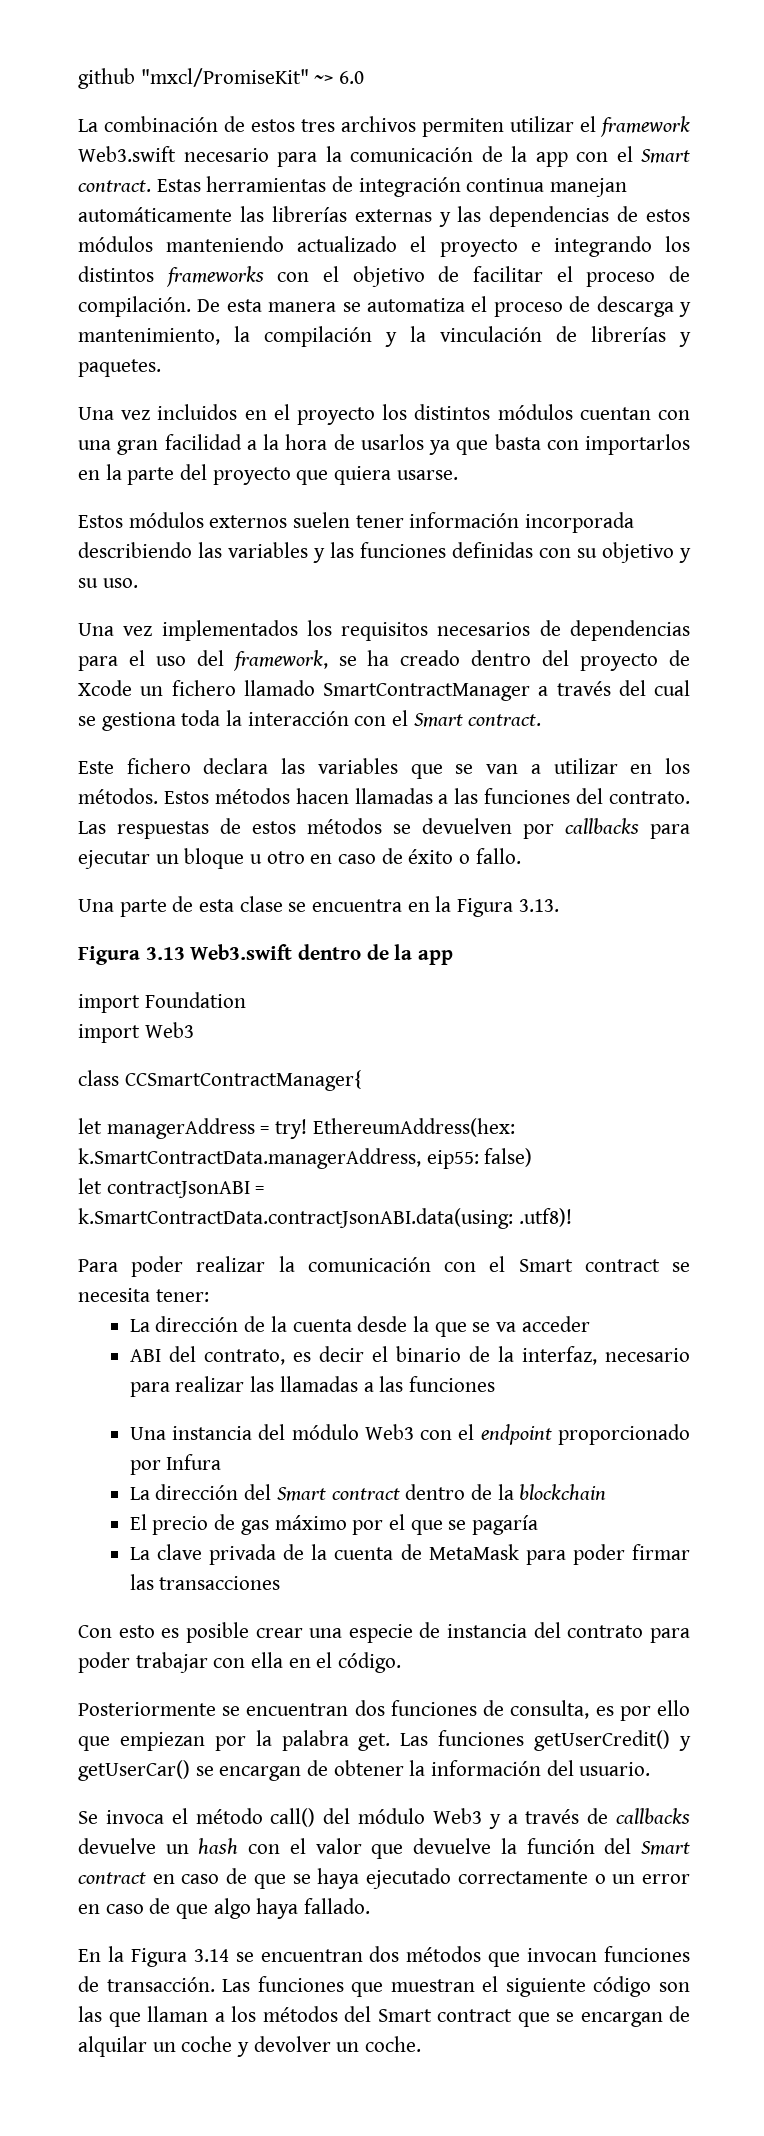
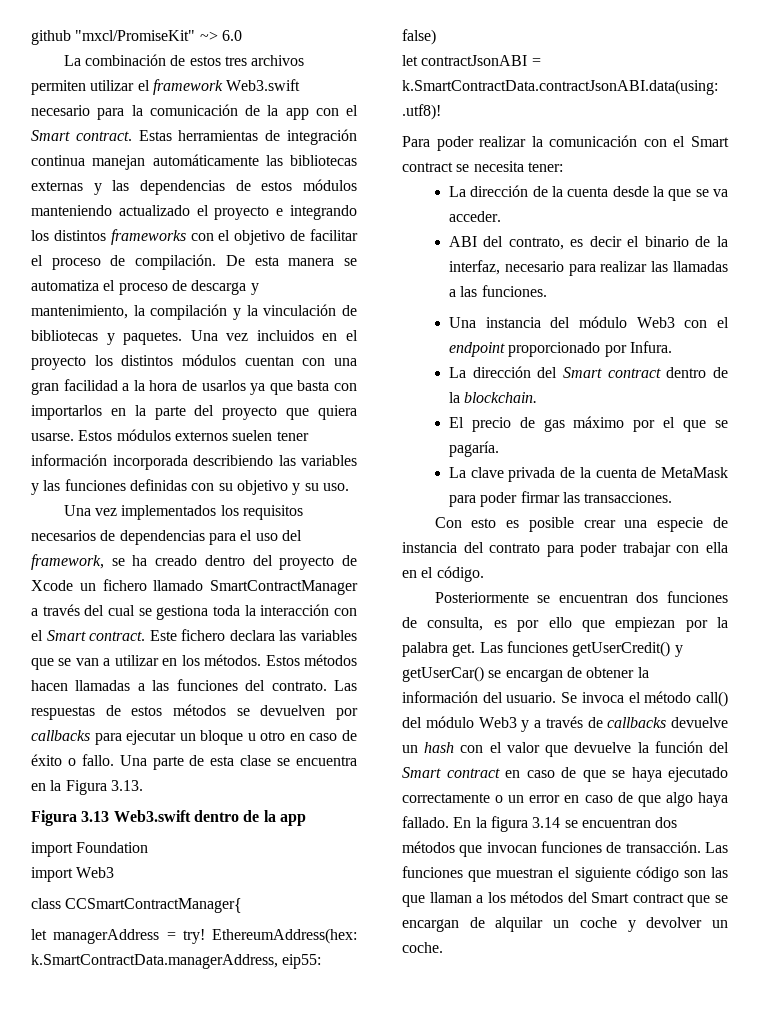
- Estas herramientas de integración continua manejan automáticamente las librerías externas y las dependencias de estos módulos manteniendo actualizado el proyecto e integrando los distintos frameworks con el objetivo de facilitar el proceso de compilación.
+ Estas herramientas de integración continua manejan automáticamente las bibliotecas externas y las dependencias de estos módulos manteniendo actualizado el proyecto e integrando los distintos frameworks con el objetivo de facilitar el proceso de compilación.
- De esta manera se automatiza el proceso de descarga y mantenimiento, la compilación y la vinculación de librerías y paquetes.
- Una vez incluidos en el proyecto los distintos módulos cuentan con una gran facilidad a la hora de usarlos ya que basta con importarlos en la parte del proyecto que quiera usarse.
- Estos módulos externos suelen tener información incorporada describiendo las variables y las funciones definidas con su objetivo y su uso.
+ De esta manera se automatiza el proceso de descarga y mantenimiento, la compilación y la vinculación de bibliotecas y paquetes. Una vez incluidos en el proyecto los distintos módulos cuentan con una gran facilidad a la hora de usarlos ya que basta con importarlos en la parte del proyecto que quiera usarse. Estos módulos externos suelen tener información incorporada describiendo las variables y las funciones definidas con su objetivo y su uso.
- Una vez implementados los requisitos necesarios de dependencias para el uso del framework, se ha creado dentro del proyecto de Xcode un fichero llamado SmartContractManager a través del cual se gestiona toda la interacción con el Smart contract.
- Este fichero declara las variables que se van a utilizar en los métodos.
+ Una vez implementados los requisitos necesarios de dependencias para el uso del framework, se ha creado dentro del proyecto de Xcode un fichero llamado SmartContractManager a través del cual se gestiona toda la interacción con el Smart contract. Este fichero declara las variables que se van a utilizar en los métodos.
- Las respuestas de estos métodos se devuelven por callbacks para ejecutar un bloque u otro en caso de éxito o fallo.
- Una parte de esta clase se encuentra en la Figura 3.13.
+ Las respuestas de estos métodos se devuelven por callbacks para ejecutar un bloque u otro en caso de éxito o fallo. Una parte de esta clase se encuentra en la Figura 3.13.
- La dirección de la cuenta desde la que se va acceder
+ La dirección de la cuenta desde la que se va acceder.
- ABI del contrato, es decir el binario de la interfaz, necesario para realizar las llamadas a las funciones
+ ABI del contrato, es decir el binario de la interfaz, necesario para realizar las llamadas a las funciones.
- Una instancia del módulo Web3 con el endpoint proporcionado por Infura
+ Una instancia del módulo Web3 con el endpoint proporcionado por Infura.
- La dirección del Smart contract dentro de la blockchain
+ La dirección del Smart contract dentro de la blockchain.
- El precio de gas máximo por el que se pagaría
+ El precio de gas máximo por el que se pagaría.
- La clave privada de la cuenta de MetaMask para poder firmar las transacciones
+ La clave privada de la cuenta de MetaMask para poder firmar las transacciones.
- Las funciones getUserCredit() y getUserCar() se encargan de obtener la información del usuario.
- Se invoca el método call() del módulo Web3 y a través de callbacks devuelve un hash con el valor que devuelve la función del Smart contract en caso de que se haya ejecutado correctamente o un error en caso de que algo haya fallado.
- En la Figura 3.14 se encuentran dos métodos que invocan funciones de transacción.
+ Las funciones getUserCredit() y getUserCar() se encargan de obtener la información del usuario. Se invoca el método call() del módulo Web3 y a través de callbacks devuelve un hash con el valor que devuelve la función del Smart contract en caso de que se haya ejecutado correctamente o un error en caso de que algo haya fallado. En la figura 3.14 se encuentran dos métodos que invocan funciones de transacción.

